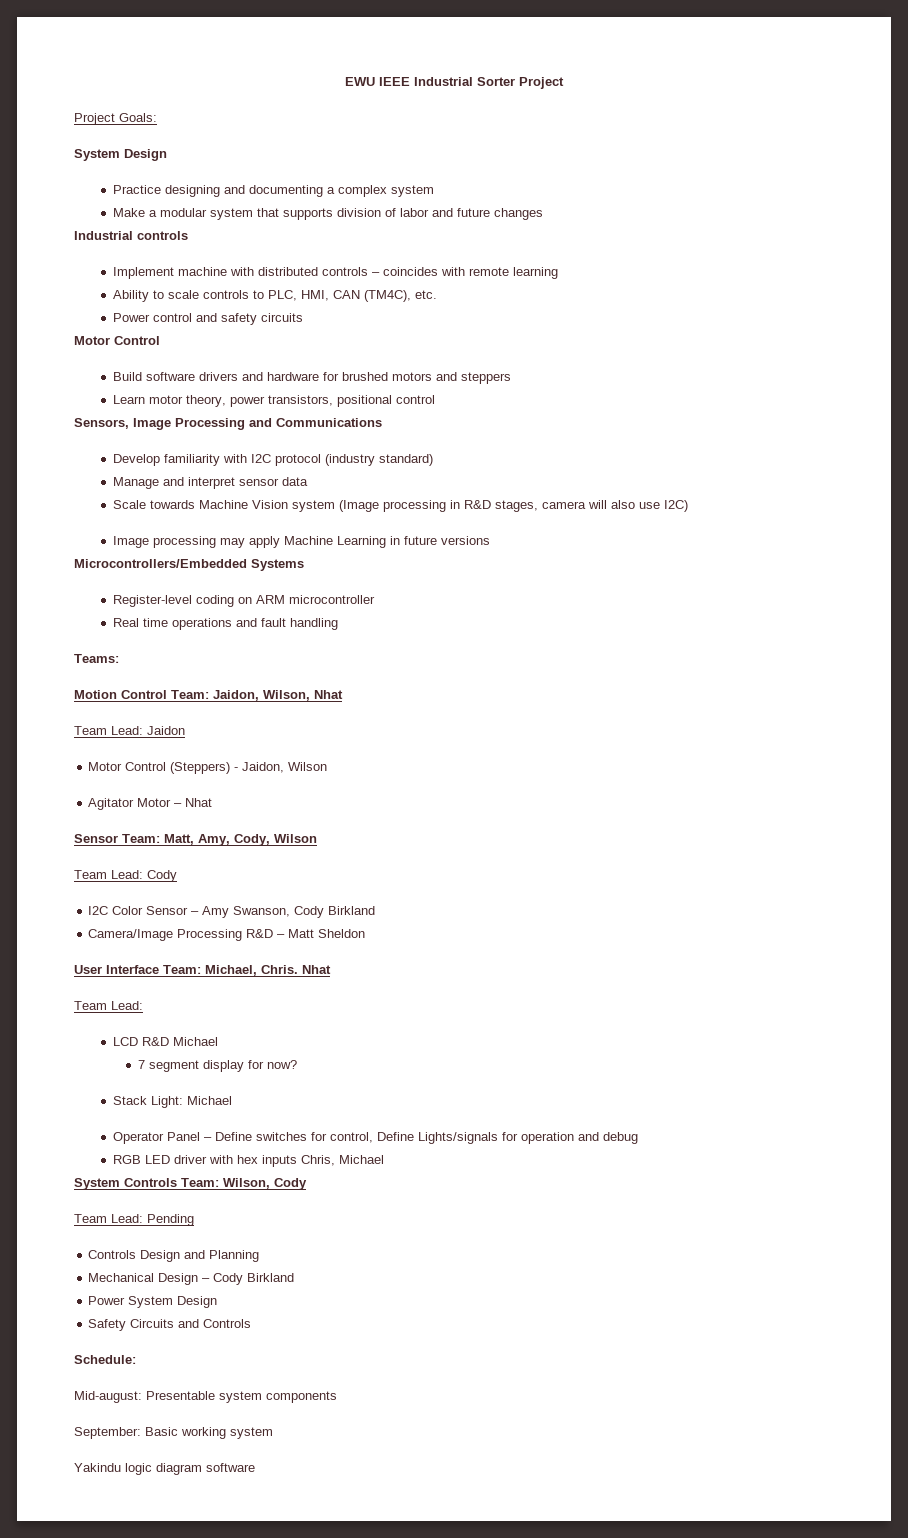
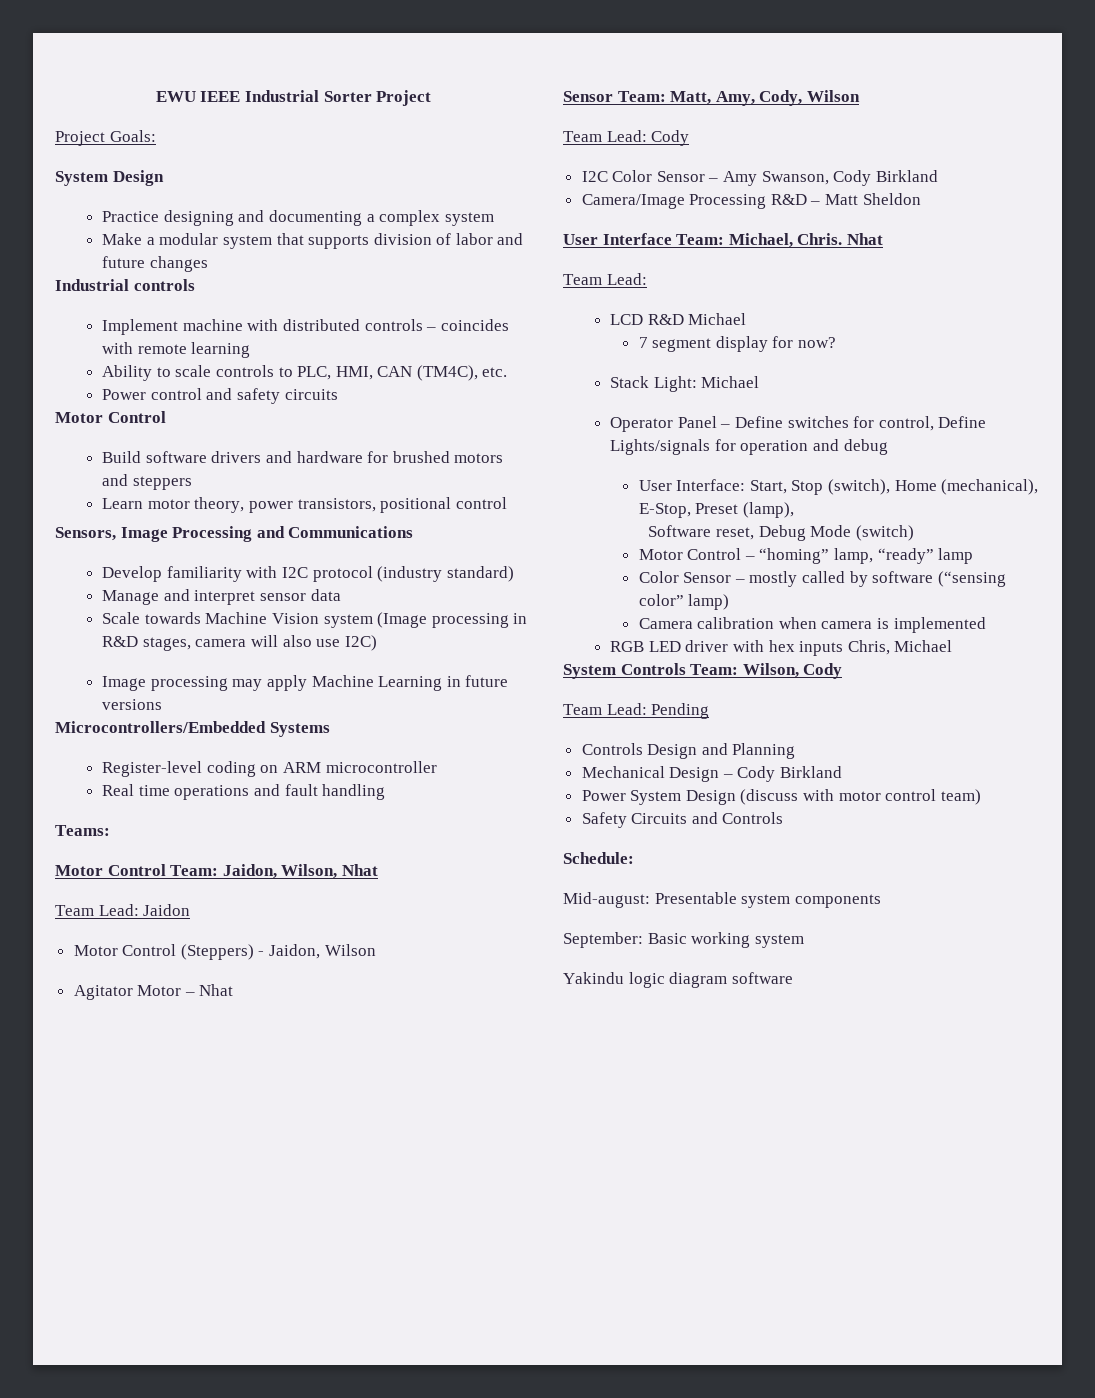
- Motion Control Team: Jaidon, Wilson, Nhat
+ Motor Control Team: Jaidon, Wilson, Nhat
+ User Interface: Start, Stop (switch), Home (mechanical), E-Stop, Preset (lamp),
+ Software reset, Debug Mode (switch)
+ Motor Control – “homing” lamp, “ready” lamp
+ Color Sensor – mostly called by software (“sensing color” lamp)
+ Camera calibration when camera is implemented
- Power System Design
+ Power System Design (discuss with motor control team)

